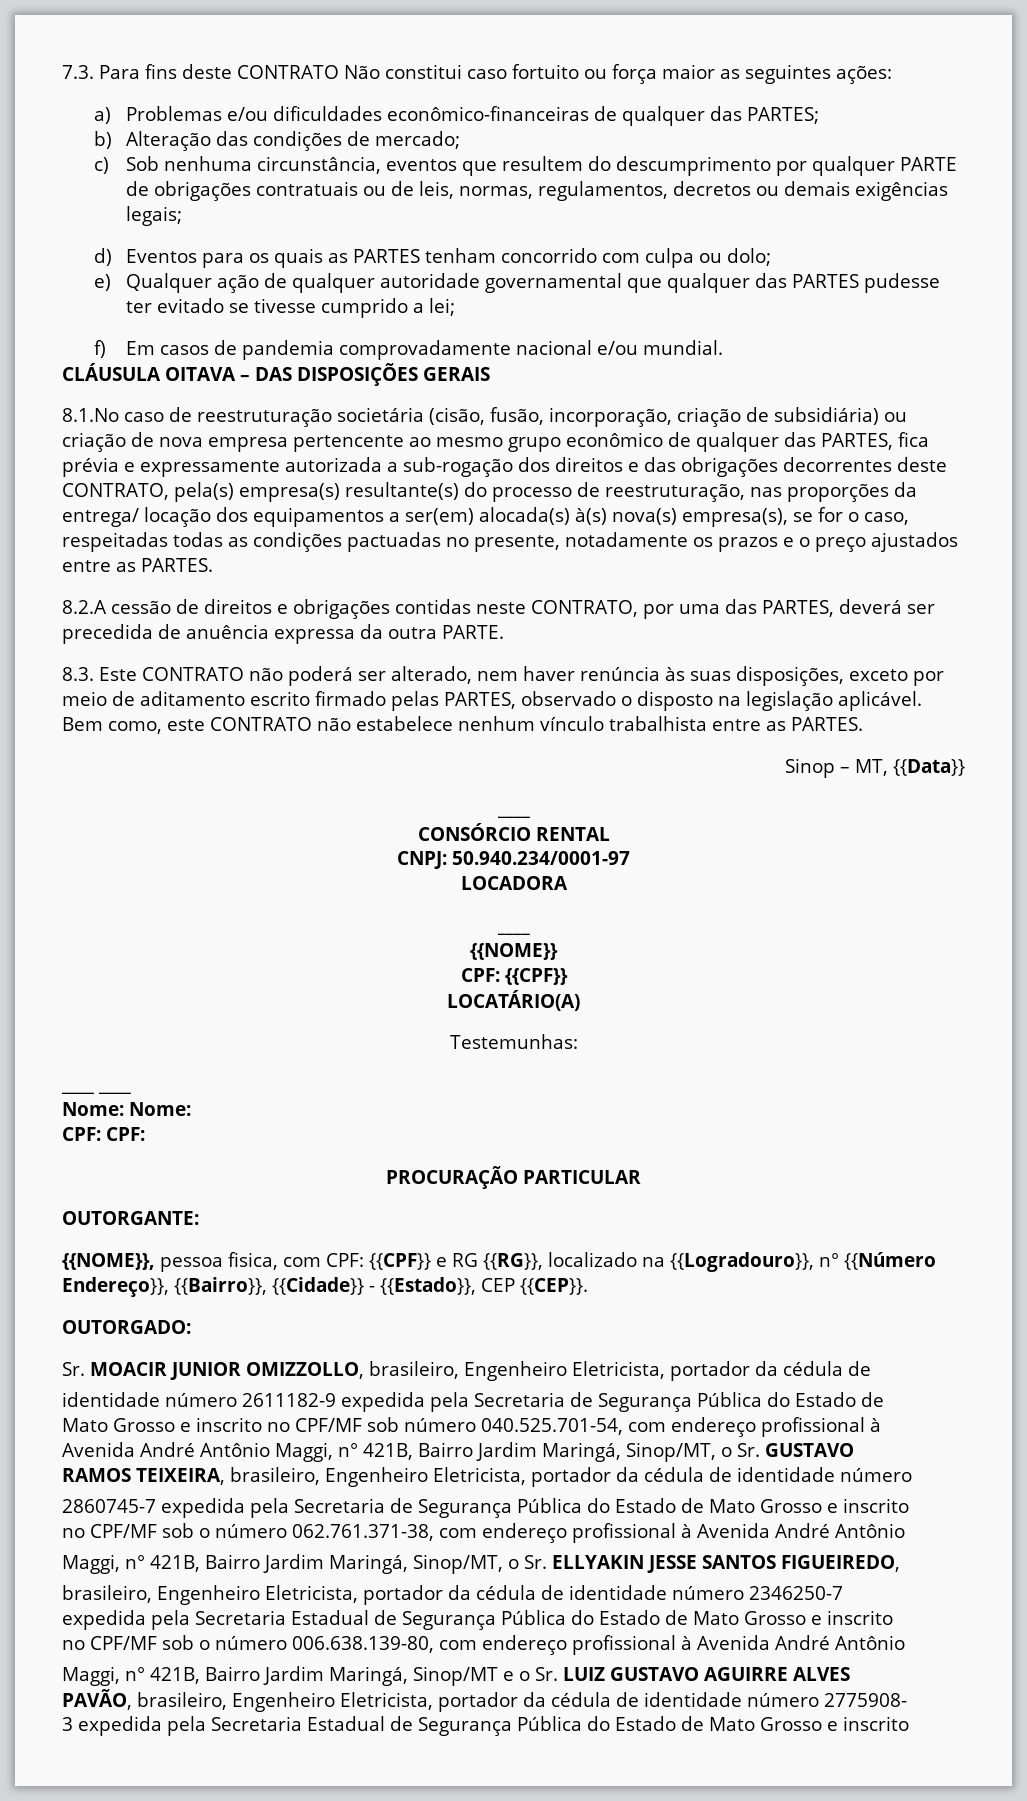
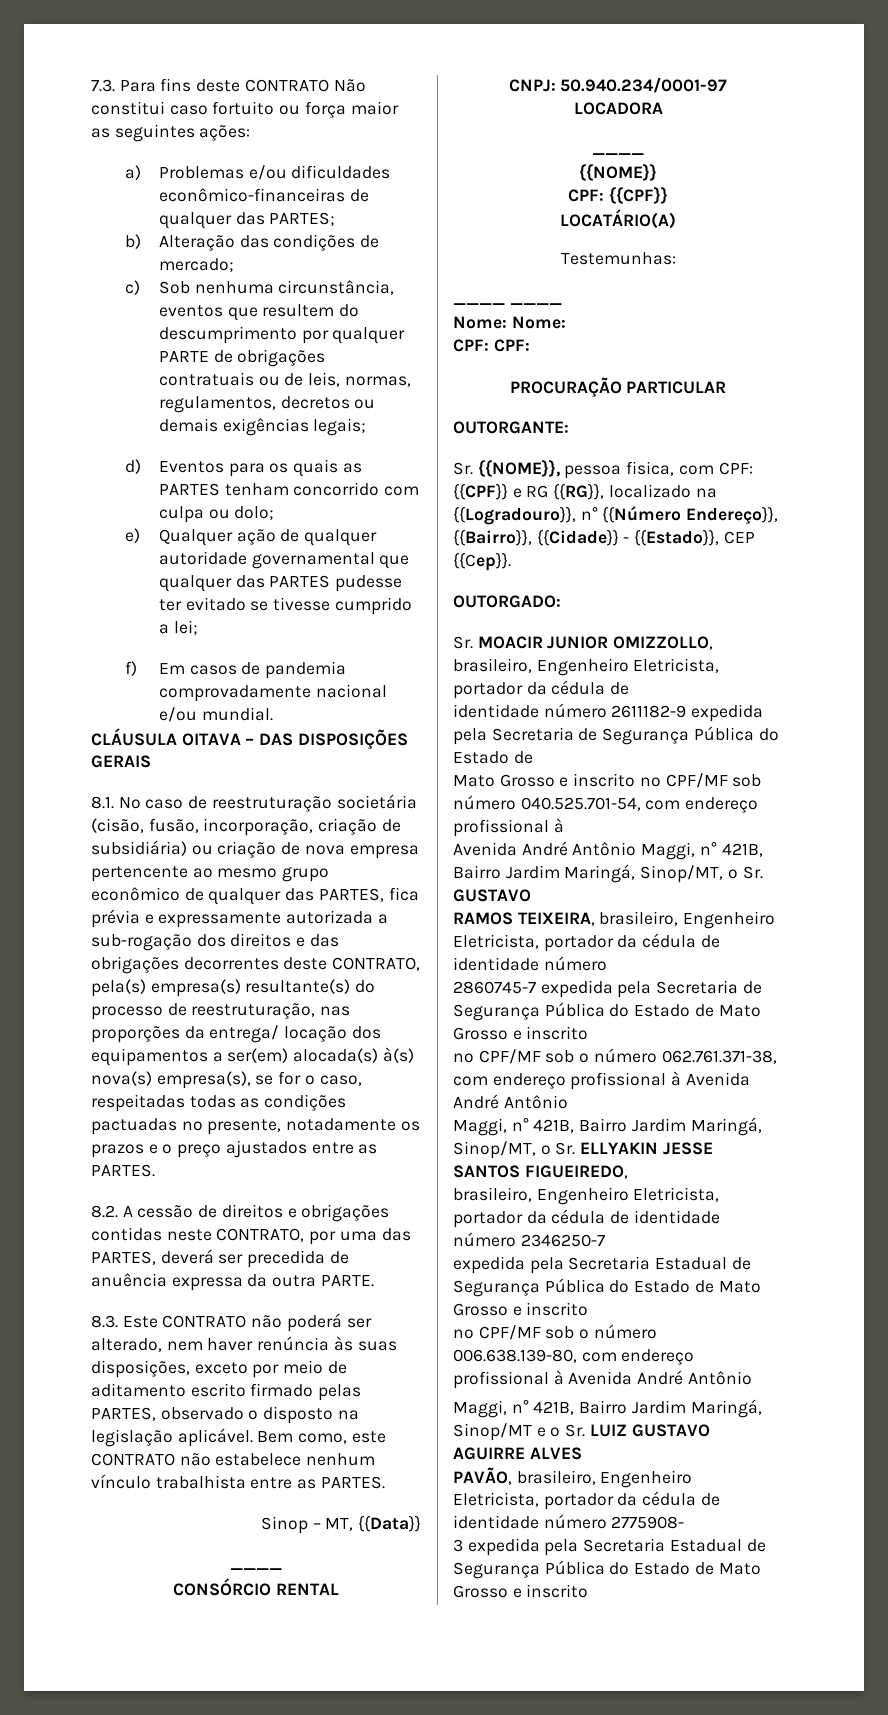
- 8.1.No caso de reestruturação societária (cisão, fusão, incorporação, criação de subsidiária) ou criação de nova empresa pertencente ao mesmo grupo econômico de qualquer das PARTES, fica prévia e expressamente autorizada a sub-rogação dos direitos e das obrigações decorrentes deste CONTRATO, pela(s) empresa(s) resultante(s) do processo de reestruturação, nas proporções da entrega/ locação dos equipamentos a ser(em) alocada(s) à(s) nova(s) empresa(s), se for o caso, respeitadas todas as condições pactuadas no presente, notadamente os prazos e o preço ajustados entre as PARTES.
+ 8.1. No caso de reestruturação societária (cisão, fusão, incorporação, criação de subsidiária) ou criação de nova empresa pertencente ao mesmo grupo econômico de qualquer das PARTES, fica prévia e expressamente autorizada a sub-rogação dos direitos e das obrigações decorrentes deste CONTRATO, pela(s) empresa(s) resultante(s) do processo de reestruturação, nas proporções da entrega/ locação dos equipamentos a ser(em) alocada(s) à(s) nova(s) empresa(s), se for o caso, respeitadas todas as condições pactuadas no presente, notadamente os prazos e o preço ajustados entre as PARTES.
- 8.2.A cessão de direitos e obrigações contidas neste CONTRATO, por uma das PARTES, deverá ser precedida de anuência expressa da outra PARTE.
+ 8.2. A cessão de direitos e obrigações contidas neste CONTRATO, por uma das PARTES, deverá ser precedida de anuência expressa da outra PARTE.
- {{NOME}}, pessoa fisica, com CPF: {{CPF}} e RG {{RG}}, localizado na {{Logradouro}}, n° {{Número Endereço}}, {{Bairro}}, {{Cidade}} - {{Estado}}, CEP {{CEP}}.
+ Sr. {{NOME}}, pessoa fisica, com CPF: {{CPF}} e RG {{RG}}, localizado na {{Logradouro}}, n° {{Número Endereço}}, {{Bairro}}, {{Cidade}} - {{Estado}}, CEP {{Cep}}.

